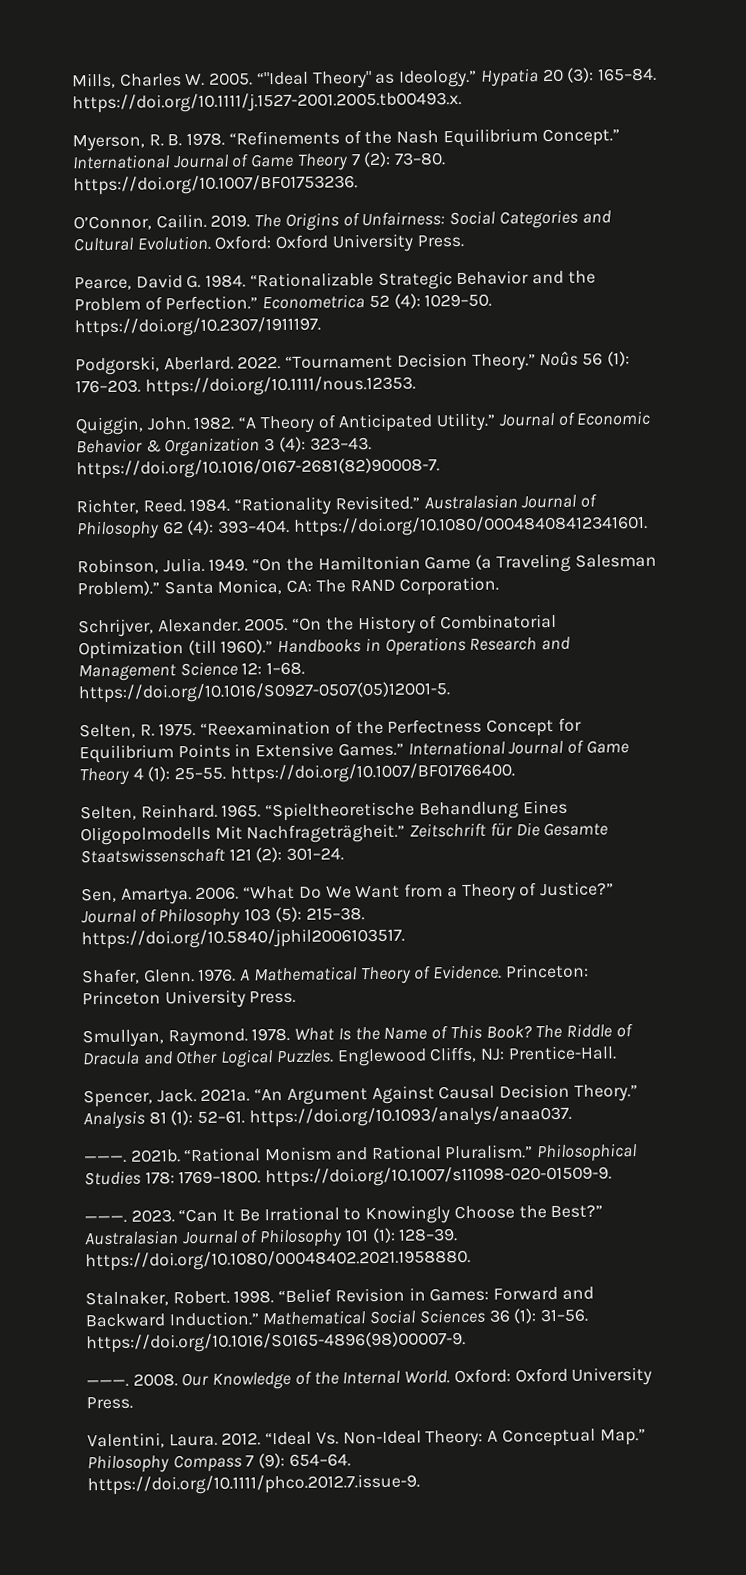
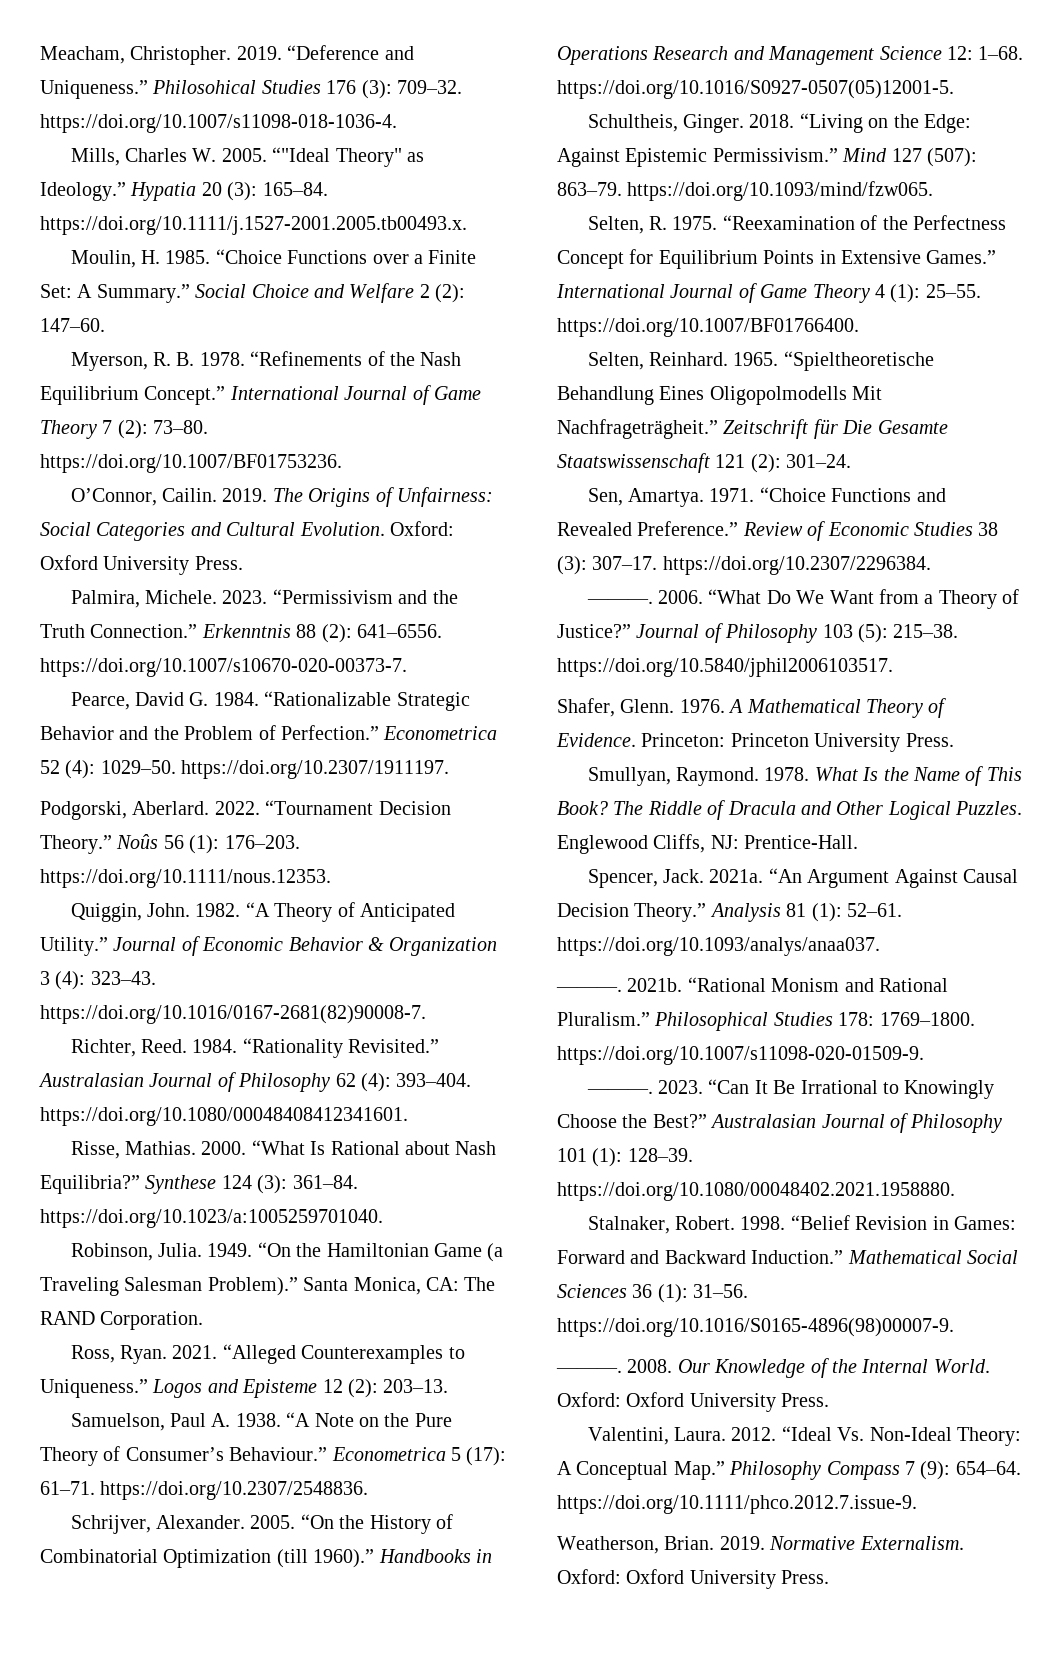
+ Meacham, Christopher. 2019. “Deference and Uniqueness.” Philosohical Studies 176 (3): 709–32. https://doi.org/10.1007/s11098-018-1036-4.
+ Moulin, H. 1985. “Choice Functions over a Finite Set: A Summary.” Social Choice and Welfare 2 (2): 147–60.
+ Palmira, Michele. 2023. “Permissivism and the Truth Connection.” Erkenntnis 88 (2): 641–6556. https://doi.org/10.1007/s10670-020-00373-7.
+ Risse, Mathias. 2000. “What Is Rational about Nash Equilibria?” Synthese 124 (3): 361–84. https://doi.org/10.1023/a:1005259701040.
+ Ross, Ryan. 2021. “Alleged Counterexamples to Uniqueness.” Logos and Episteme 12 (2): 203–13.
+ Samuelson, Paul A. 1938. “A Note on the Pure Theory of Consumer’s Behaviour.” Econometrica 5 (17): 61–71. https://doi.org/10.2307/2548836.
+ Schultheis, Ginger. 2018. “Living on the Edge: Against Epistemic Permissivism.” Mind 127 (507): 863–79. https://doi.org/10.1093/mind/fzw065.
+ 1971. “Choice Functions and Revealed Preference.” Review of Economic Studies 38 (3): 307–17. https://doi.org/10.2307/2296384.
+ ———.
+ Weatherson, Brian. 2019. Normative Externalism. Oxford: Oxford University Press.

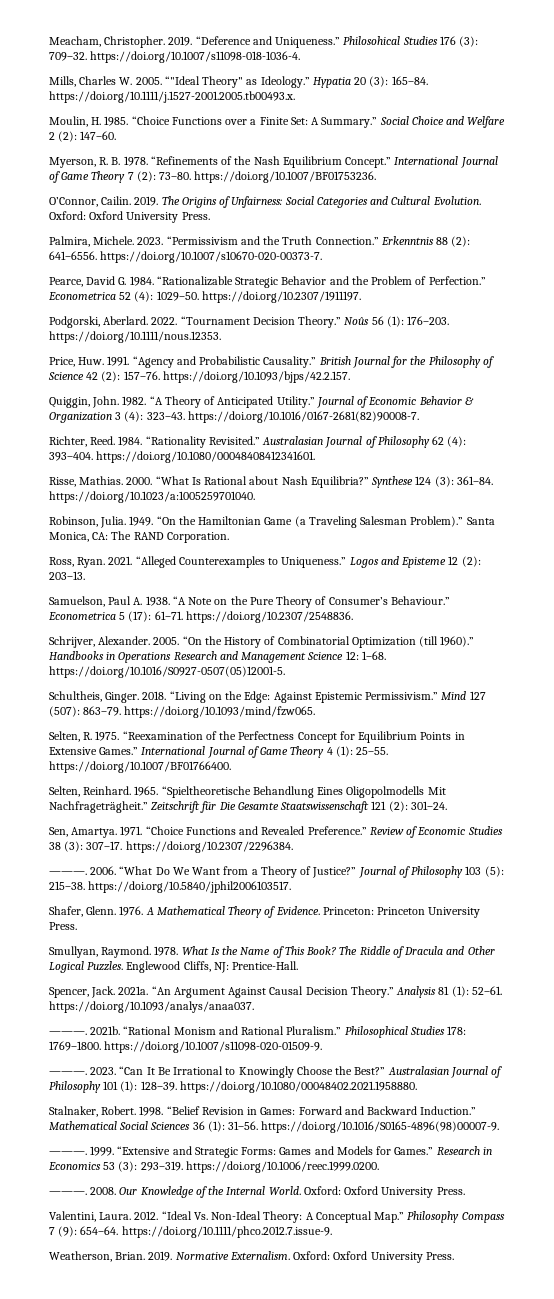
+ Price, Huw. 1991. “Agency and Probabilistic Causality.” British Journal for the Philosophy of Science 42 (2): 157–76. https://doi.org/10.1093/bjps/42.2.157.
+ ———. 1999. “Extensive and Strategic Forms: Games and Models for Games.” Research in Economics 53 (3): 293–319. https://doi.org/10.1006/reec.1999.0200.

